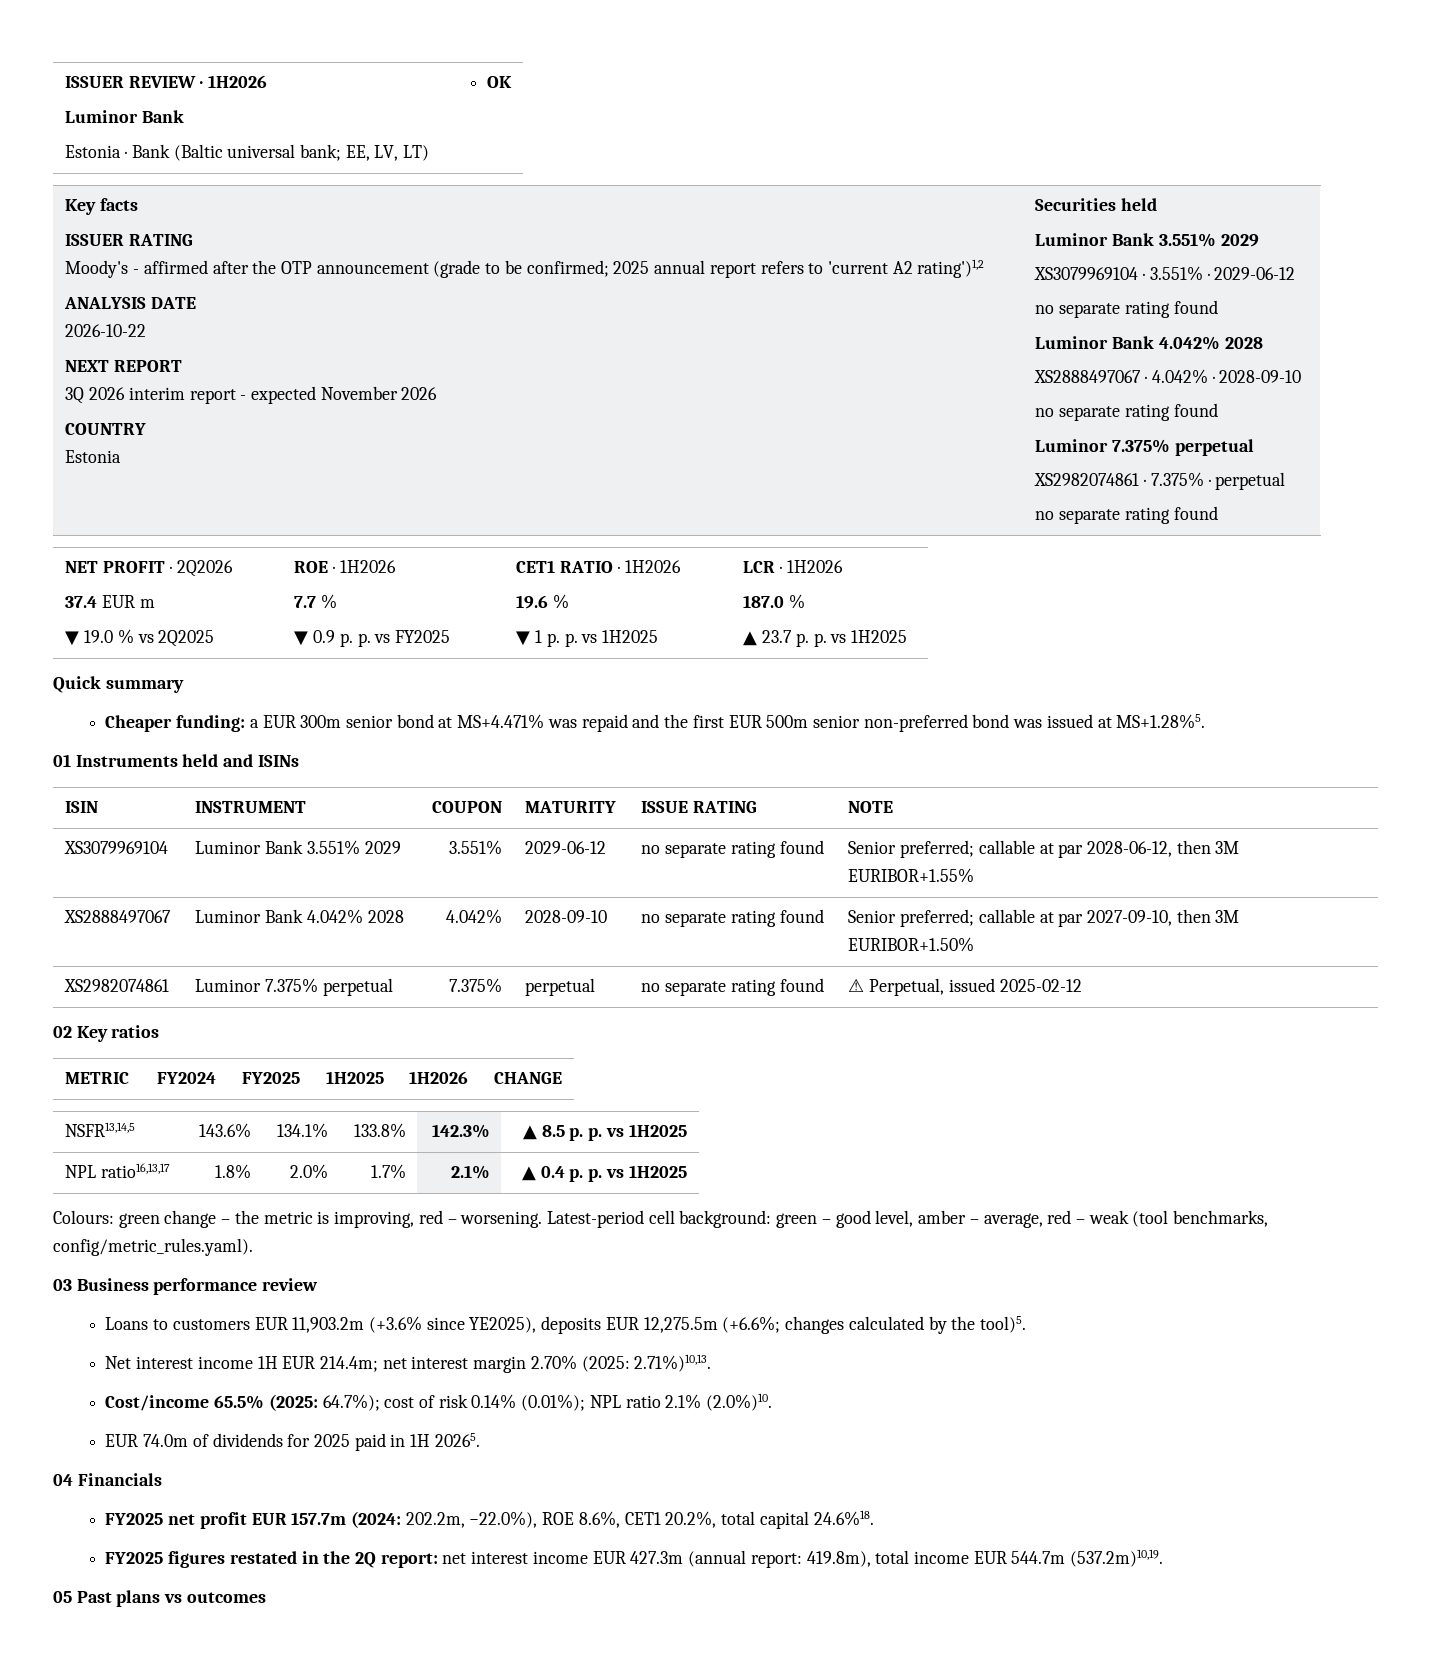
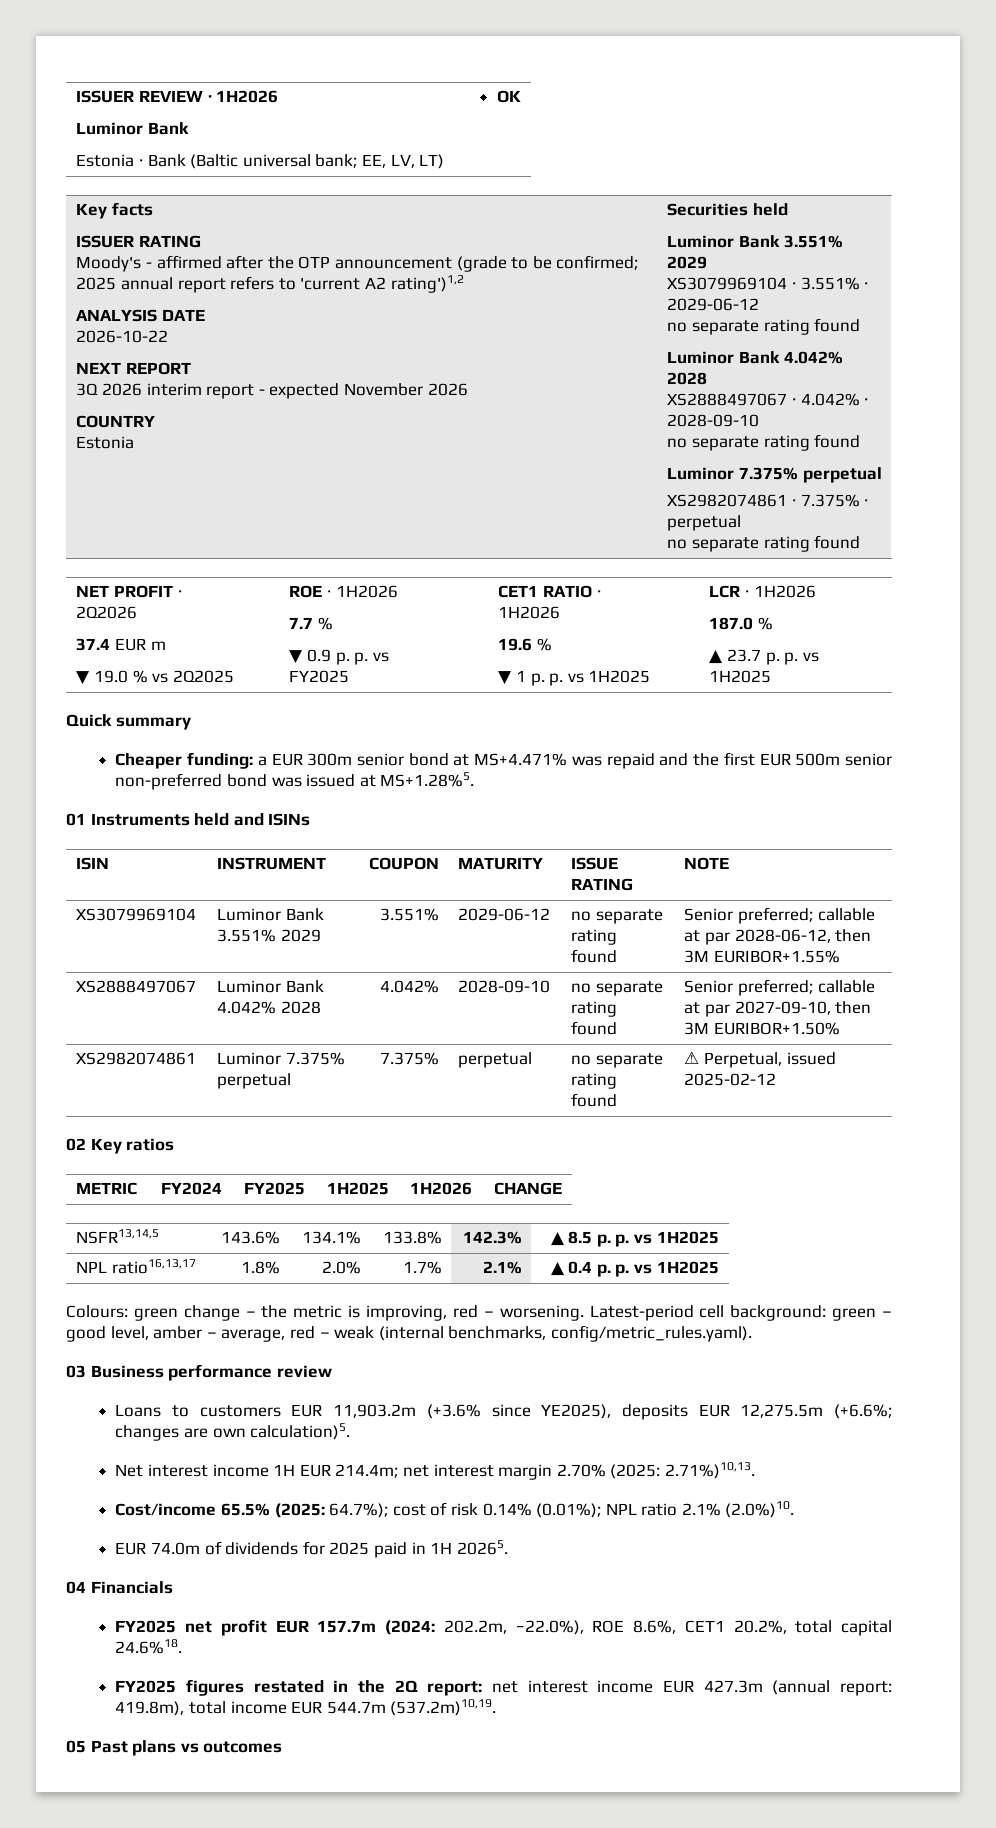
- Latest-period cell background: green – good level, amber – average, red – weak (tool benchmarks, config/metric_rules.yaml).
+ Latest-period cell background: green – good level, amber – average, red – weak (internal benchmarks, config/metric_rules.yaml).
- Loans to customers EUR 11,903.2m (+3.6% since YE2025), deposits EUR 12,275.5m (+6.6%; changes calculated by the tool)5.
+ Loans to customers EUR 11,903.2m (+3.6% since YE2025), deposits EUR 12,275.5m (+6.6%; changes are own calculation)5.

